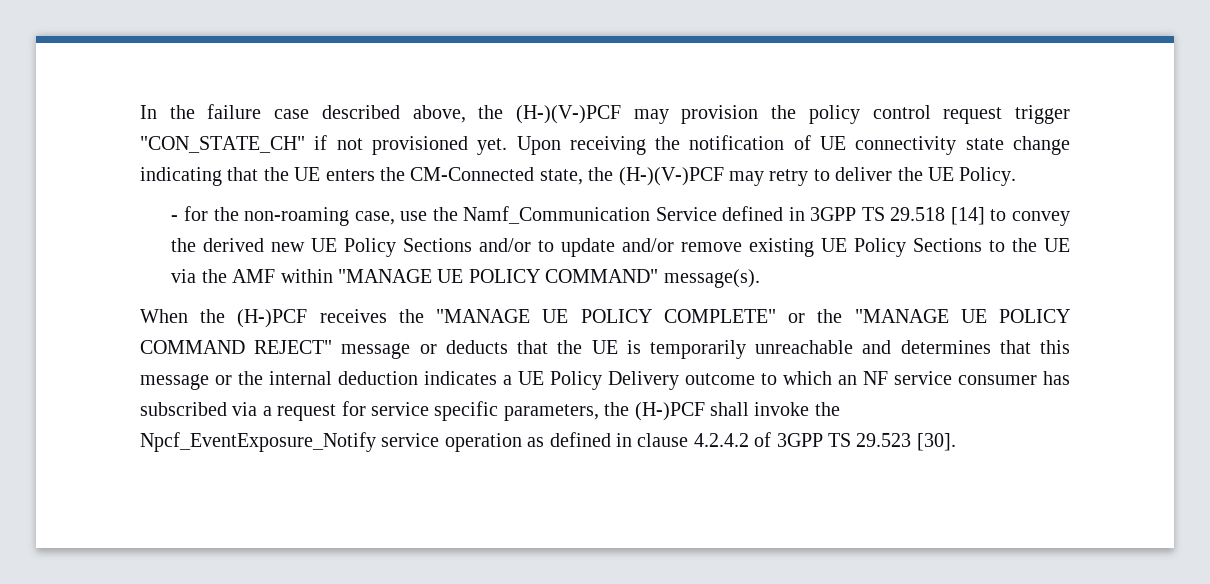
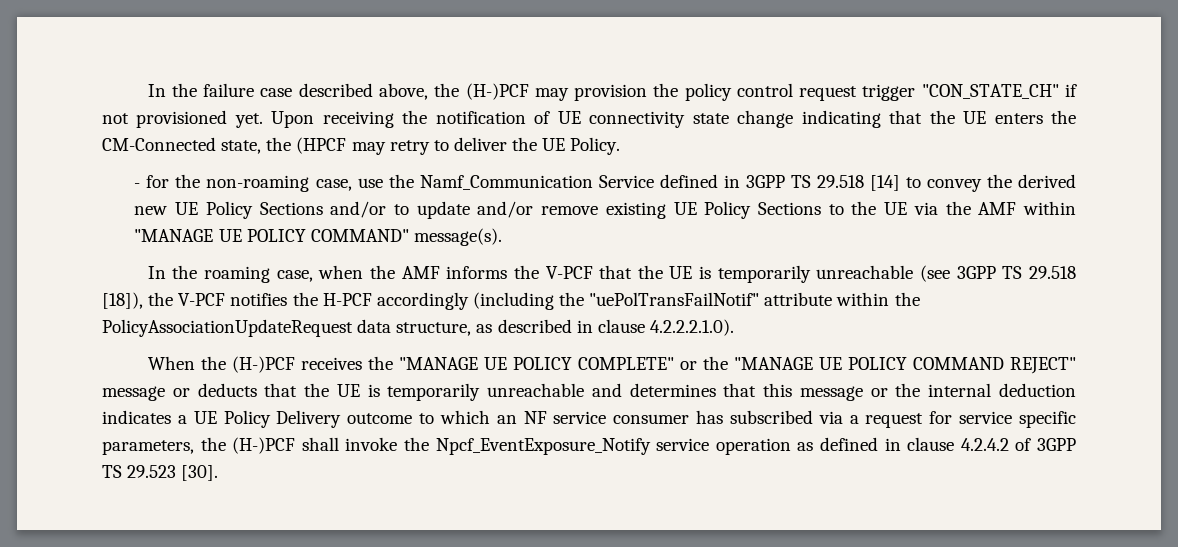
- In the failure case described above, the (H-)(V-)PCF may provision the policy control request trigger "CON_STATE_CH" if not provisioned yet.
+ In the failure case described above, the (H-)PCF may provision the policy control request trigger "CON_STATE_CH" if not provisioned yet.
- Upon receiving the notification of UE connectivity state change indicating that the UE enters the CM-Connected state, the (H-)(V-)PCF may retry to deliver the UE Policy.
+ Upon receiving the notification of UE connectivity state change indicating that the UE enters the CM-Connected state, the (HPCF may retry to deliver the UE Policy.
+ In the roaming case, when the AMF informs the V-PCF that the UE is temporarily unreachable (see 3GPP TS 29.518 [18]), the V-PCF notifies the H-PCF accordingly (including the "uePolTransFailNotif" attribute within the PolicyAssociationUpdateRequest data structure, as described in clause 4.2.2.2.1.0).

